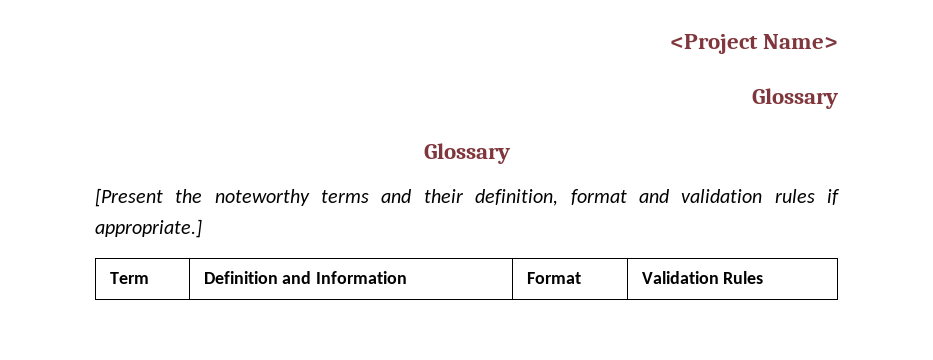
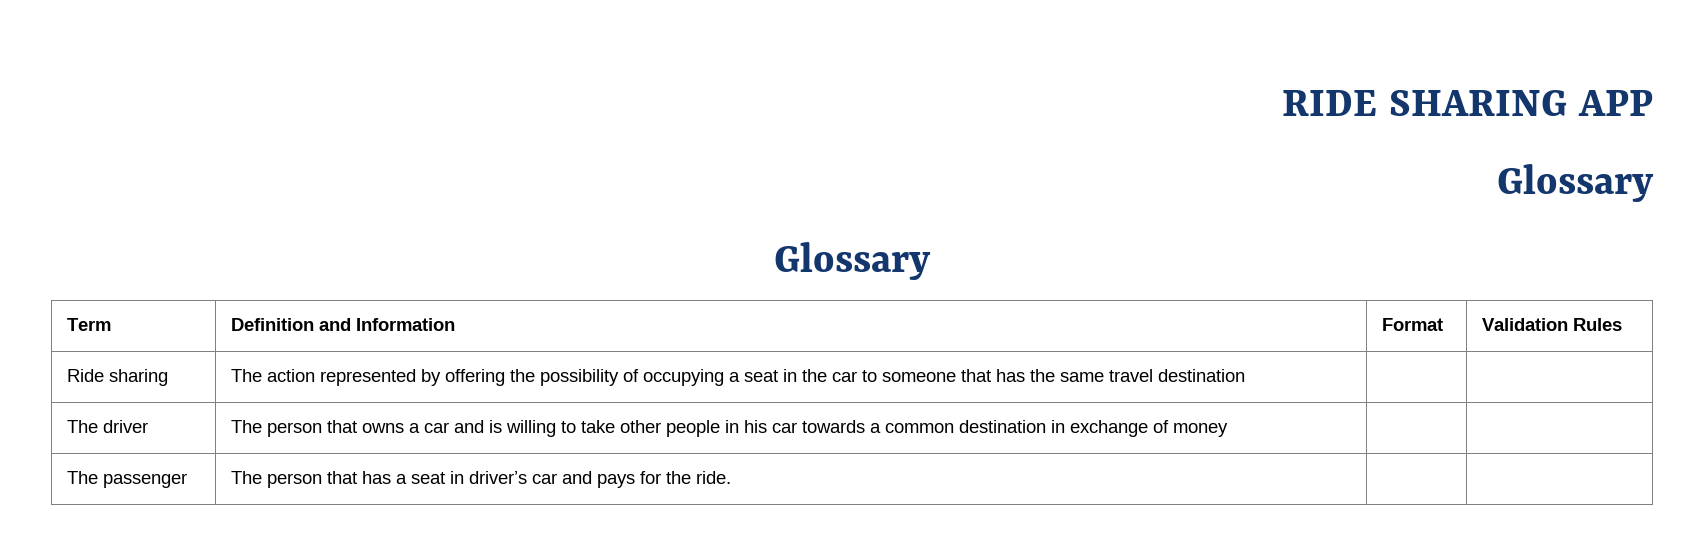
- <Project Name>
+ RIDE SHARING APP
- [Present the noteworthy terms and their definition, format and validation rules if appropriate.]
+ Ride sharing | The action represented by offering the possibility of occupying a seat in the car to someone that has the same travel destination | |
+ The driver | The person that owns a car and is willing to take other people in his car towards a common destination in exchange of money | |
+ The passenger | The person that has a seat in driver’s car and pays for the ride. | |

